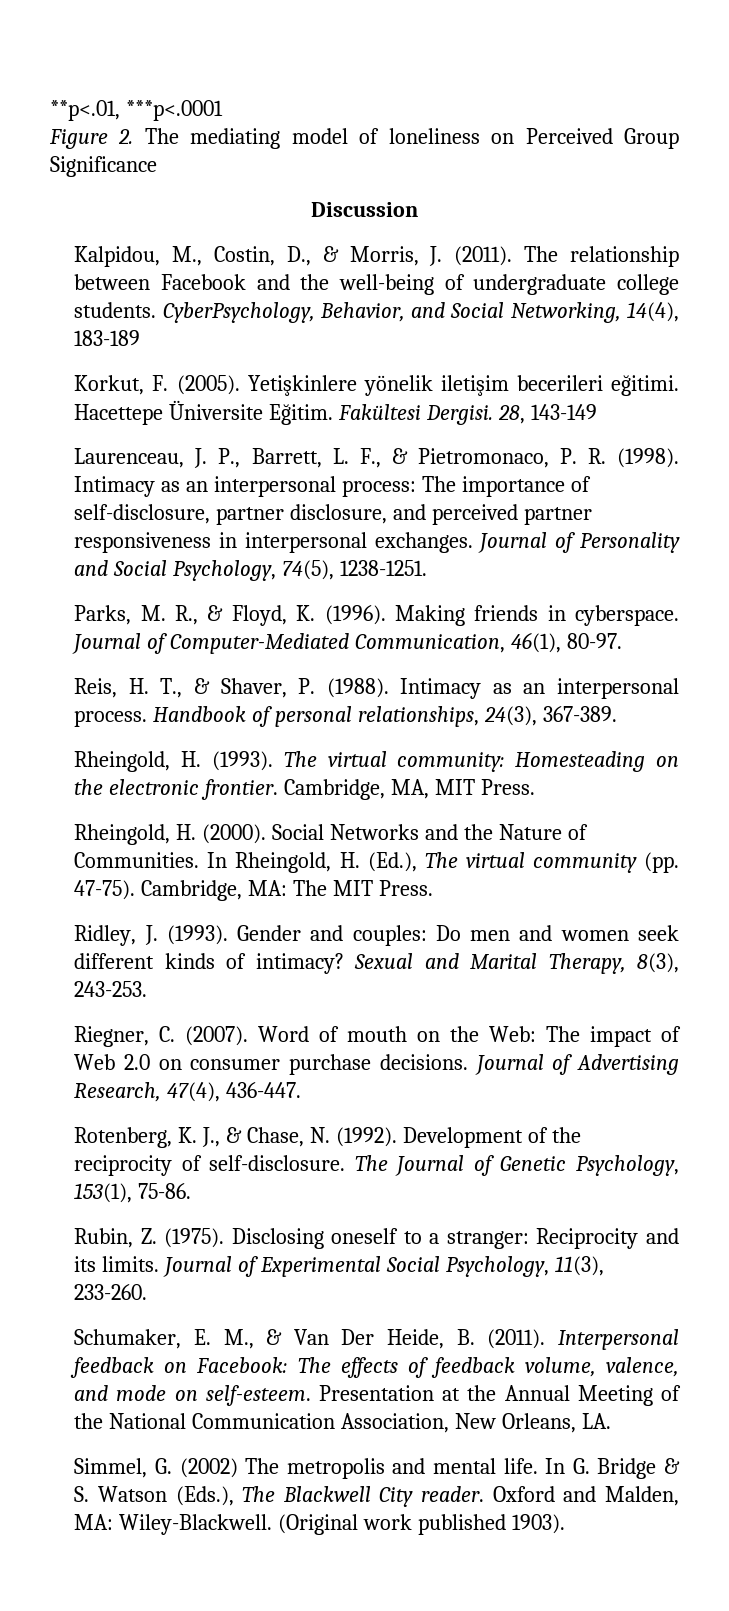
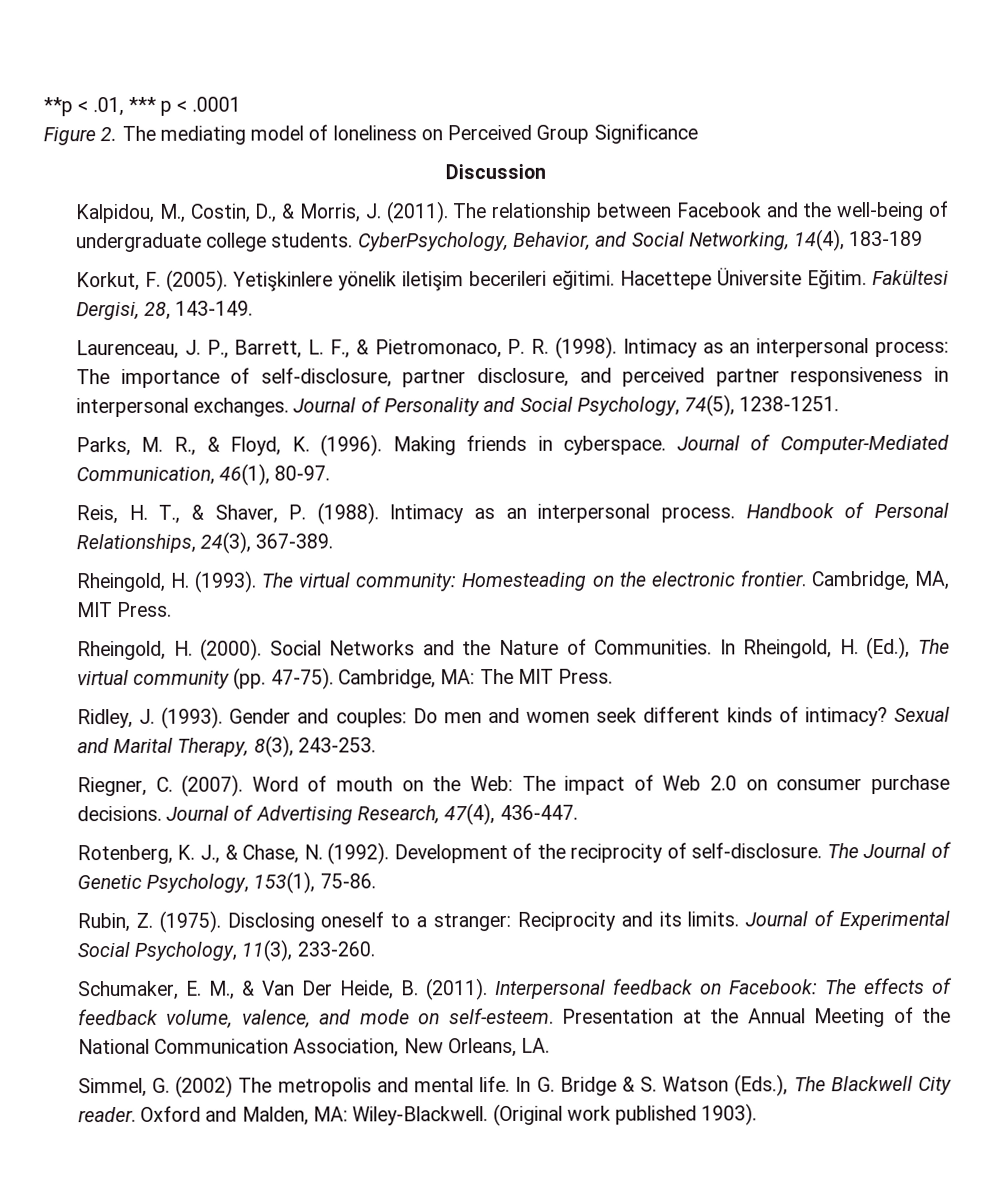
- **p<.01, ***p<.0001
+ **p < .01, *** p < .0001
- Fakültesi Dergisi. 28, 143-149
+ Fakültesi Dergisi, 28, 143-149.
- Handbook of personal relationships, 24(3), 367-389.
+ Handbook of Personal Relationships, 24(3), 367-389.

